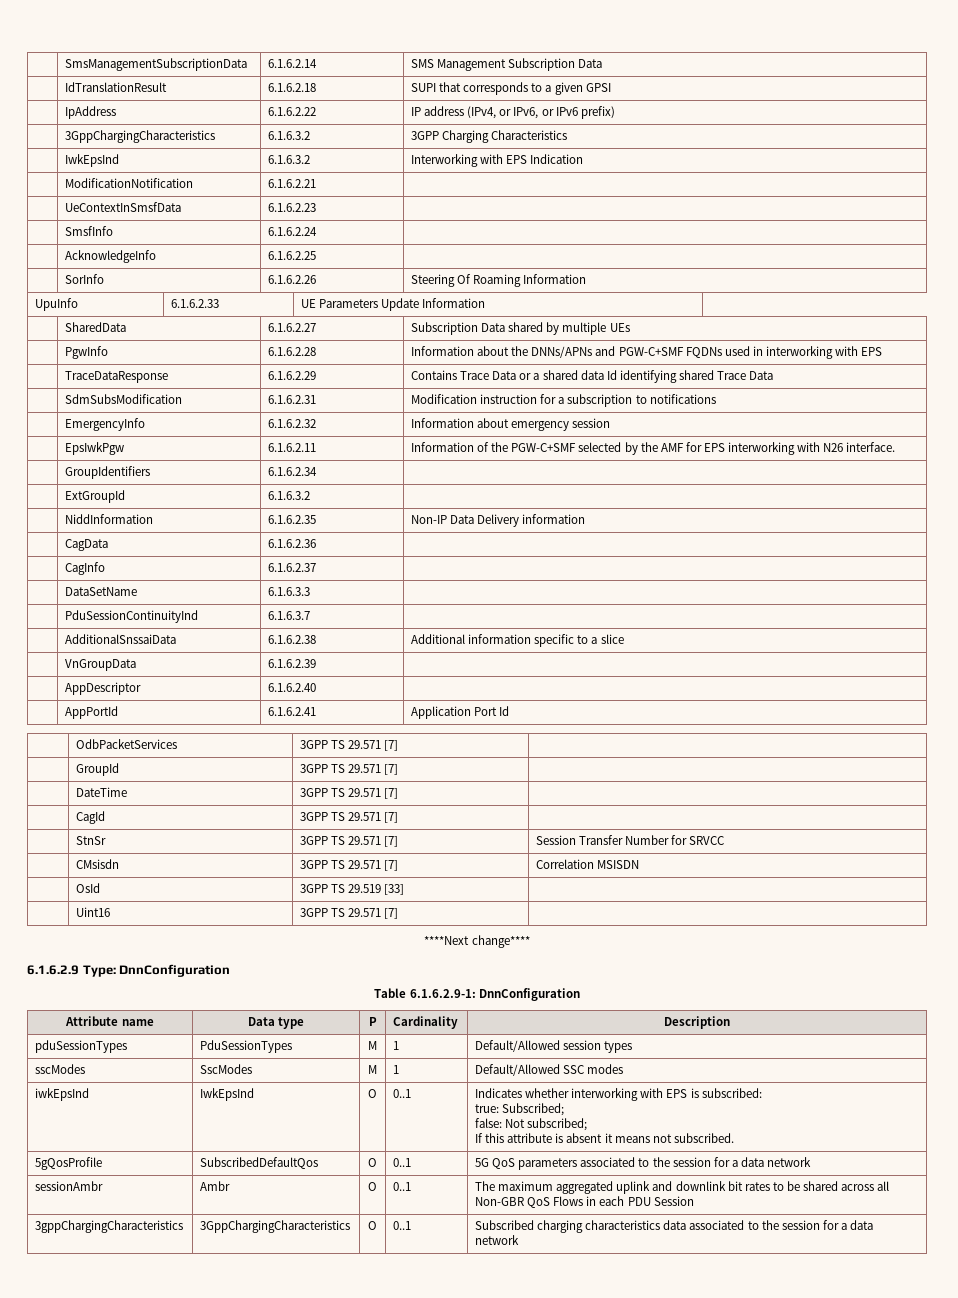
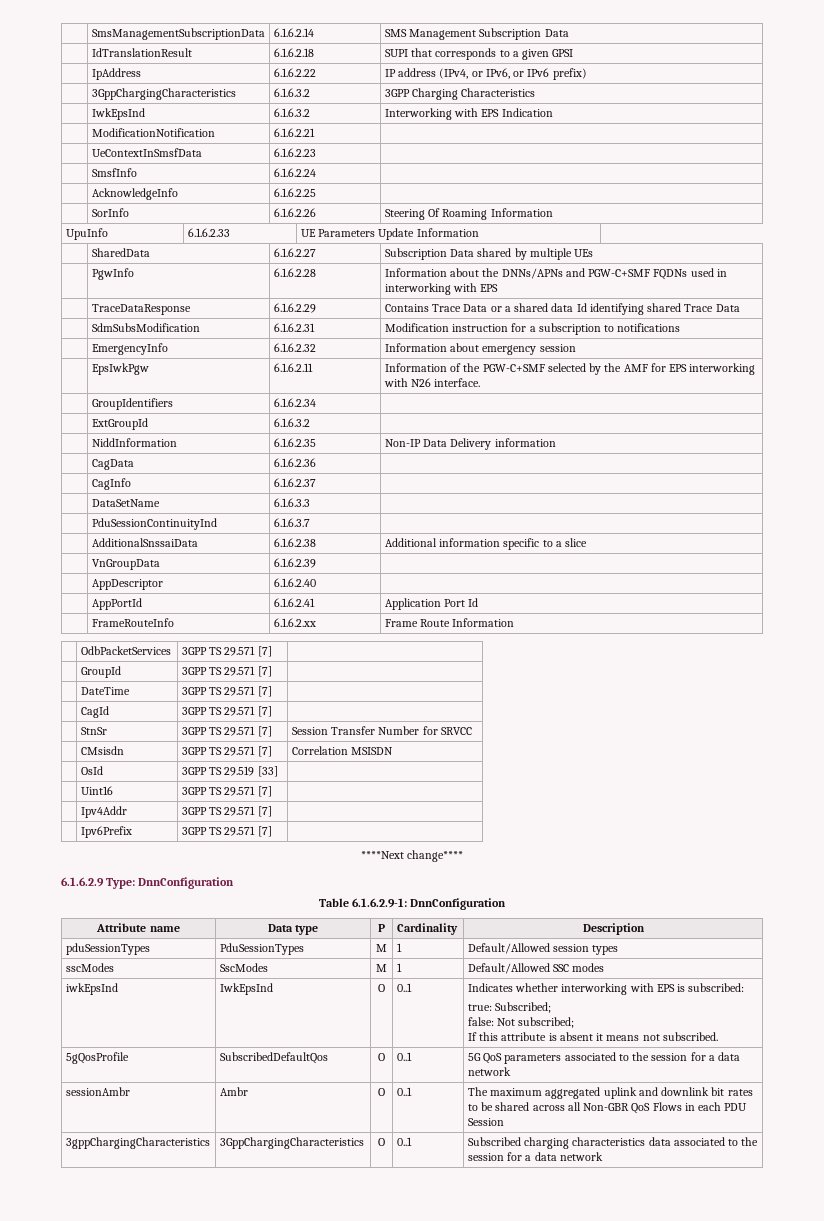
+ | FrameRouteInfo | 6.1.6.2.xx | Frame Route Information
+ | Ipv4Addr | 3GPP TS 29.571 [7] |
+ | Ipv6Prefix | 3GPP TS 29.571 [7] |

